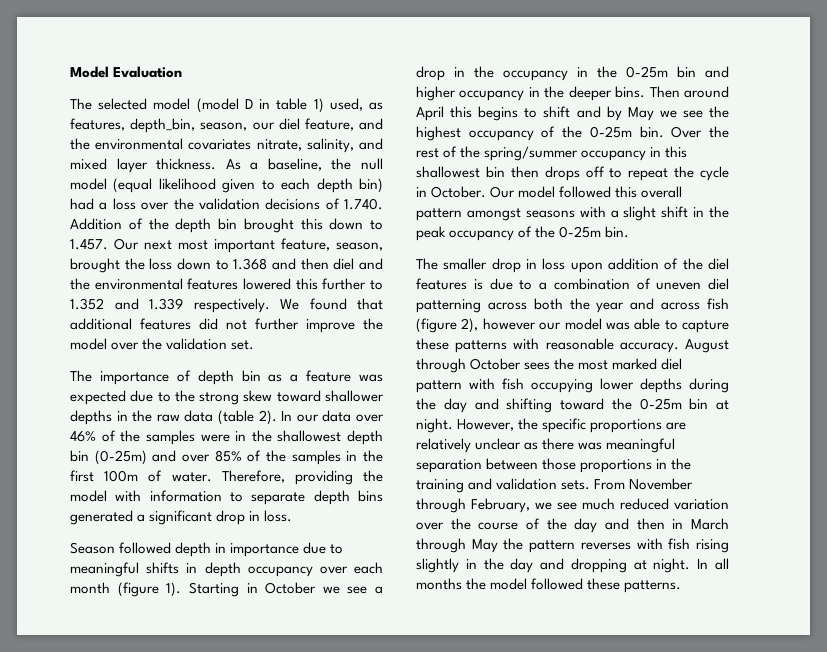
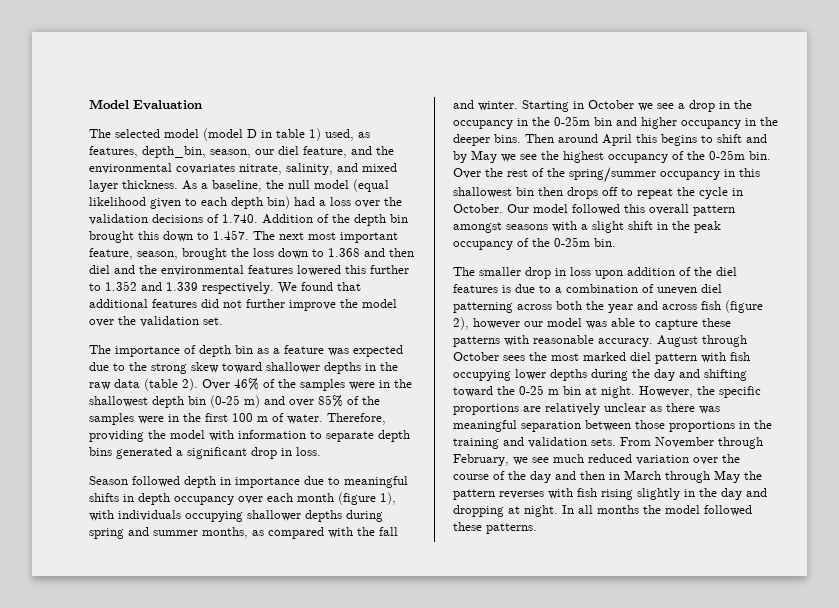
- As a baseline, the null model (equal likelihood given to each depth bin) had a loss over the validation decisions of 1.740. Addition of the depth bin brought this down to 1.457. Our next most important feature, season, brought the loss down to 1.368 and then diel and the environmental features lowered this further to 1.352 and 1.339 respectively.
+ As a baseline, the null model (equal likelihood given to each depth bin) had a loss over the validation decisions of 1.740. Addition of the depth bin brought this down to 1.457. The next most important feature, season, brought the loss down to 1.368 and then diel and the environmental features lowered this further to 1.352 and 1.339 respectively.
- In our data over 46% of the samples were in the shallowest depth bin (0-25m) and over 85% of the samples in the first 100m of water.
+ Over 46% of the samples were in the shallowest depth bin (0-25 m) and over 85% of the samples were in the first 100 m of water.
- Season followed depth in importance due to meaningful shifts in depth occupancy over each month (figure 1).
+ Season followed depth in importance due to meaningful shifts in depth occupancy over each month (figure 1), with individuals occupying shallower depths during spring and summer months, as compared with the fall and winter.
- August through October sees the most marked diel pattern with fish occupying lower depths during the day and shifting toward the 0-25m bin at night.
+ August through October sees the most marked diel pattern with fish occupying lower depths during the day and shifting toward the 0-25 m bin at night.

